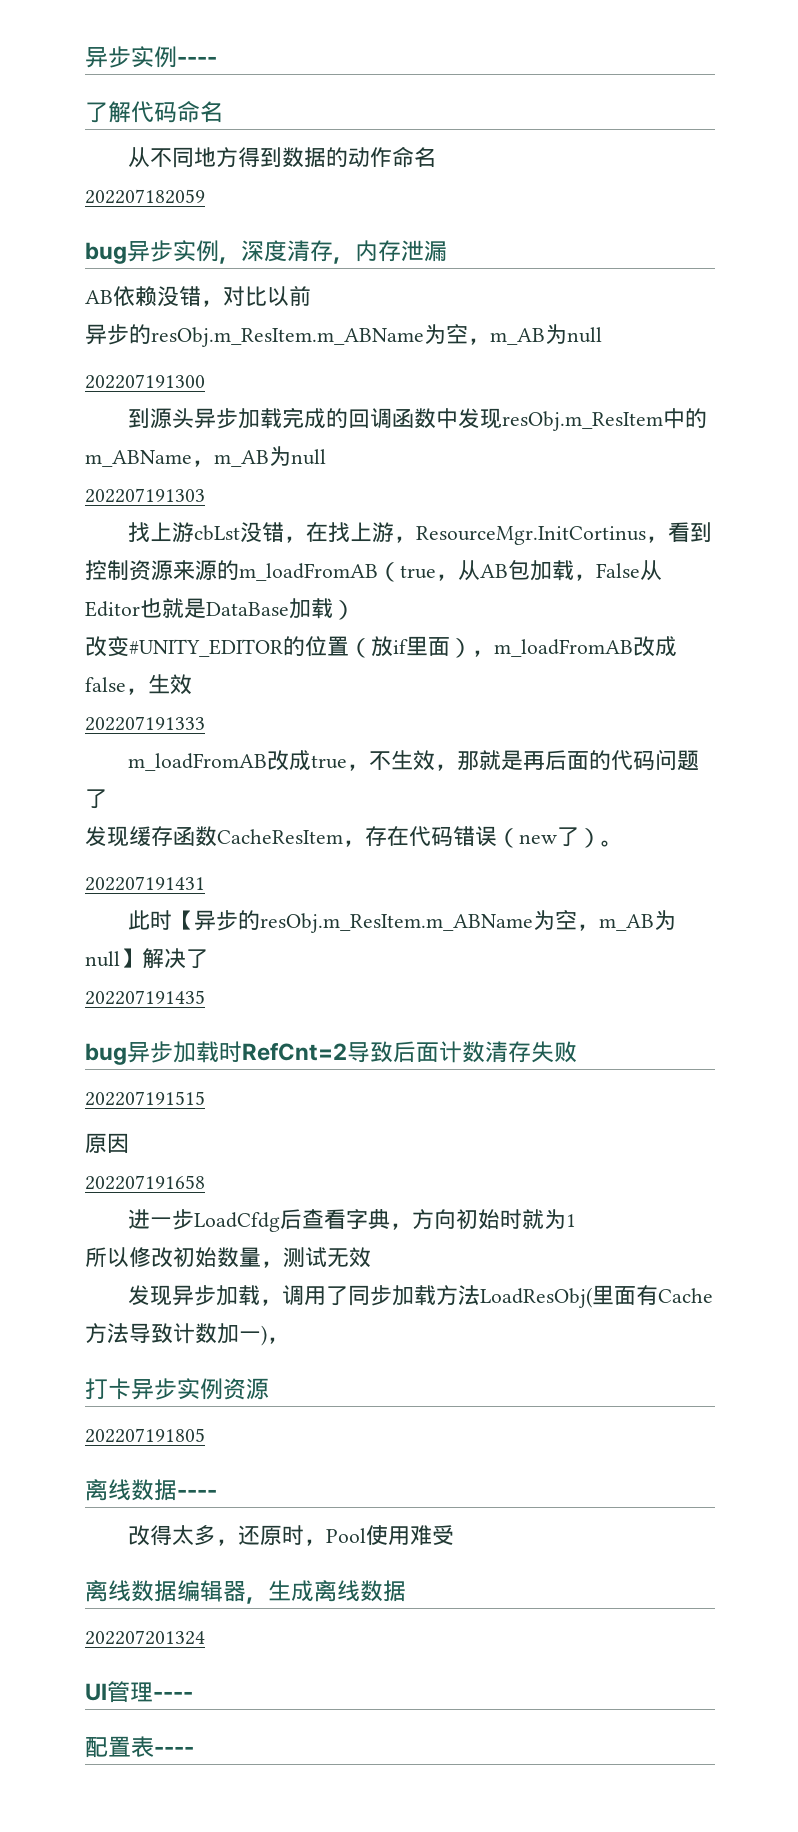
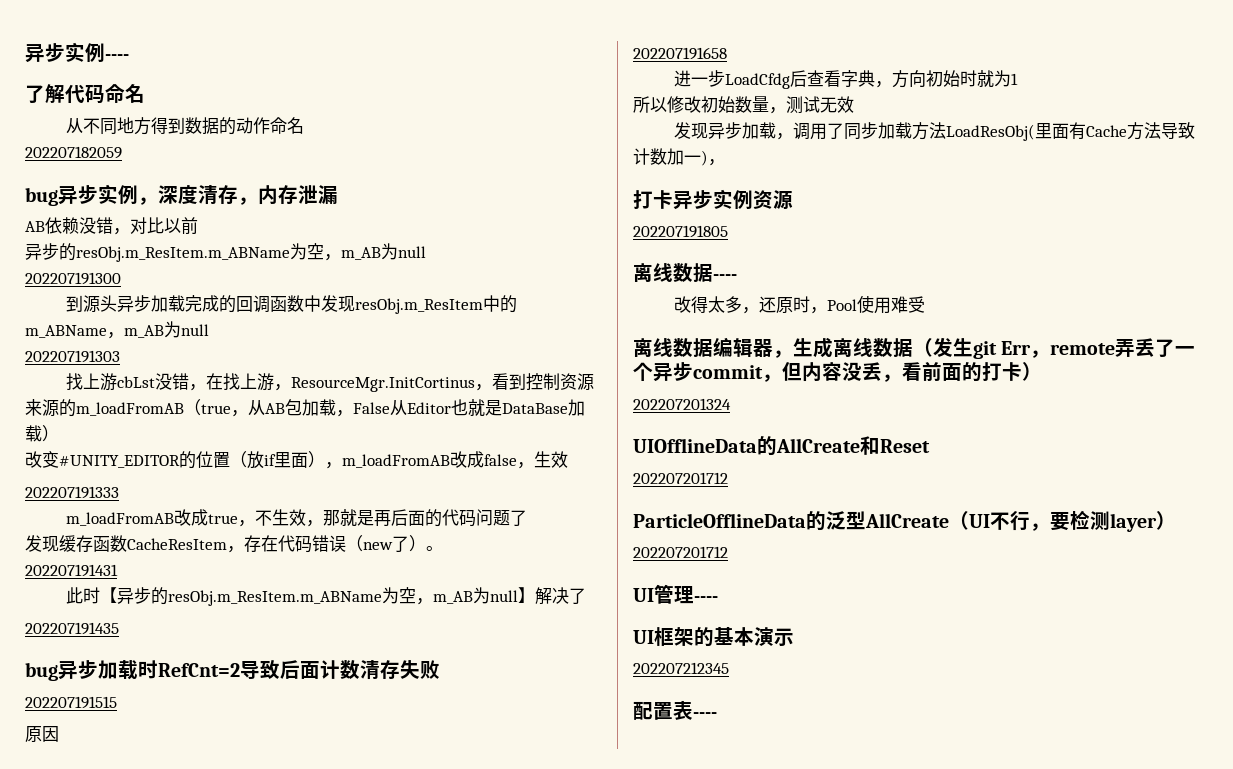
- 离线数据编辑器，生成离线数据
+ 离线数据编辑器，生成离线数据（发生git Err，remote弄丢了一个异步commit，但内容没丢，看前面的打卡）
  202207201324
+ UIOfflineData的AllCreate和Reset
+ 202207201712
+ ParticleOfflineData的泛型AllCreate（UI不行，要检测layer）
+ 202207201712
  UI管理----
+ UI框架的基本演示
+ 202207212345

